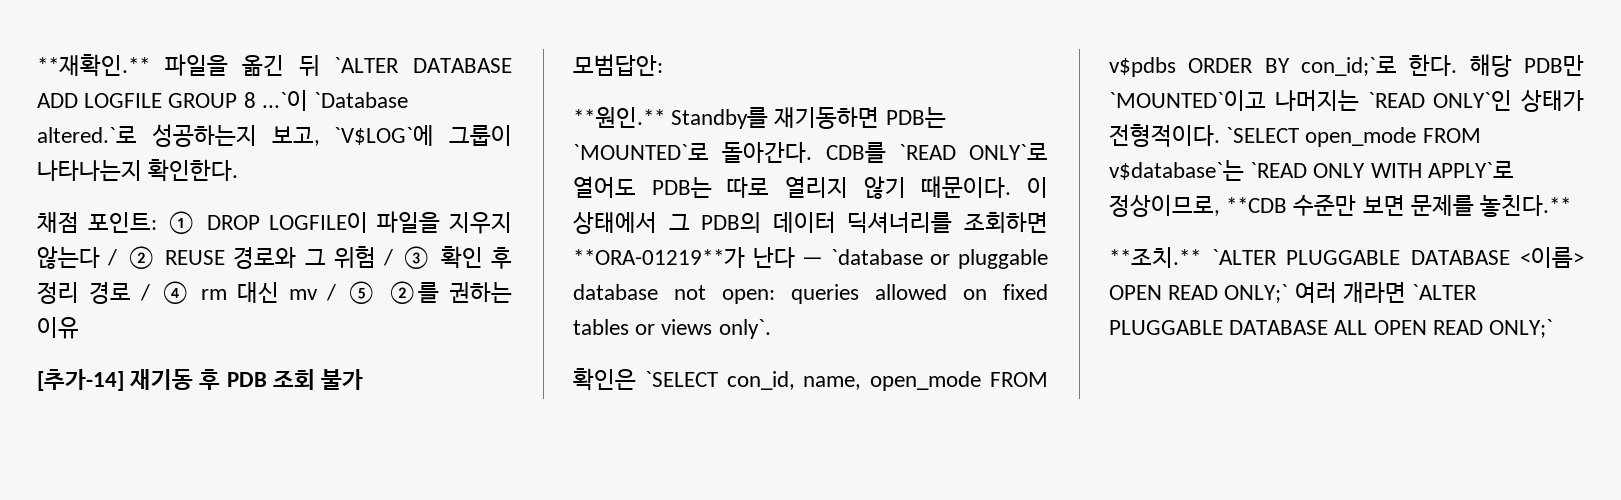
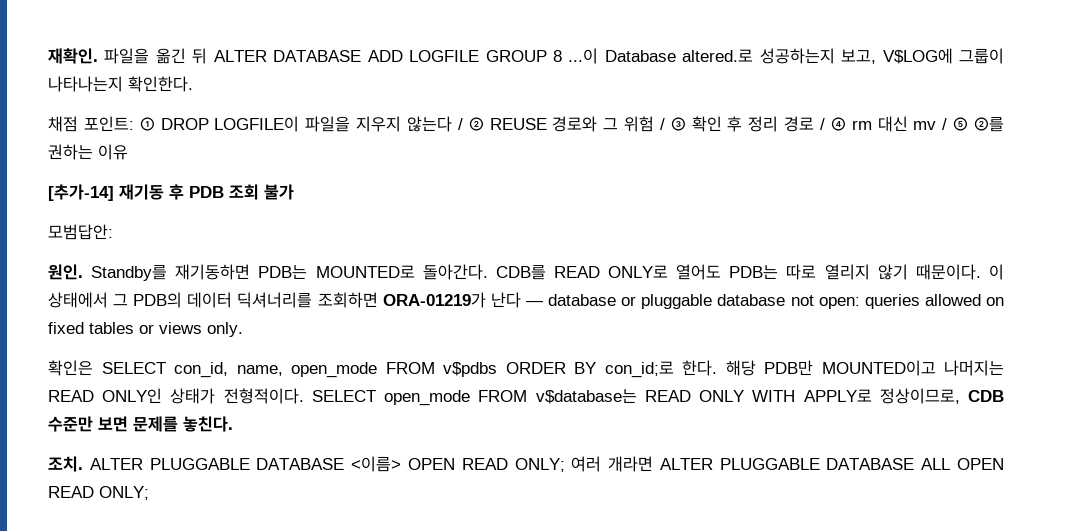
- **재확인.** 파일을 옮긴 뒤 `ALTER DATABASE ADD LOGFILE GROUP 8 ...`이 `Database altered.`로 성공하는지 보고, `V$LOG`에 그룹이 나타나는지 확인한다.
+ 재확인. 파일을 옮긴 뒤 ALTER DATABASE ADD LOGFILE GROUP 8 ...이 Database altered.로 성공하는지 보고, V$LOG에 그룹이 나타나는지 확인한다.
- **원인.** Standby를 재기동하면 PDB는 `MOUNTED`로 돌아간다.
+ 원인. Standby를 재기동하면 PDB는 MOUNTED로 돌아간다.
- CDB를 `READ ONLY`로 열어도 PDB는 따로 열리지 않기 때문이다.
+ CDB를 READ ONLY로 열어도 PDB는 따로 열리지 않기 때문이다.
- 이 상태에서 그 PDB의 데이터 딕셔너리를 조회하면 **ORA-01219**가 난다 — `database or pluggable database not open: queries allowed on fixed tables or views only`.
+ 이 상태에서 그 PDB의 데이터 딕셔너리를 조회하면 ORA-01219가 난다 — database or pluggable database not open: queries allowed on fixed tables or views only.
- 확인은 `SELECT con_id, name, open_mode FROM v$pdbs ORDER BY con_id;`로 한다.
+ 확인은 SELECT con_id, name, open_mode FROM v$pdbs ORDER BY con_id;로 한다.
- 해당 PDB만 `MOUNTED`이고 나머지는 `READ ONLY`인 상태가 전형적이다.
+ 해당 PDB만 MOUNTED이고 나머지는 READ ONLY인 상태가 전형적이다.
- `SELECT open_mode FROM v$database`는 `READ ONLY WITH APPLY`로 정상이므로, **CDB 수준만 보면 문제를 놓친다.**
- **조치.** `ALTER PLUGGABLE DATABASE <이름> OPEN READ ONLY;` 여러 개라면 `ALTER PLUGGABLE DATABASE ALL OPEN READ ONLY;`
+ SELECT open_mode FROM v$database는 READ ONLY WITH APPLY로 정상이므로, CDB 수준만 보면 문제를 놓친다.
+ 조치. ALTER PLUGGABLE DATABASE <이름> OPEN READ ONLY; 여러 개라면 ALTER PLUGGABLE DATABASE ALL OPEN READ ONLY;

